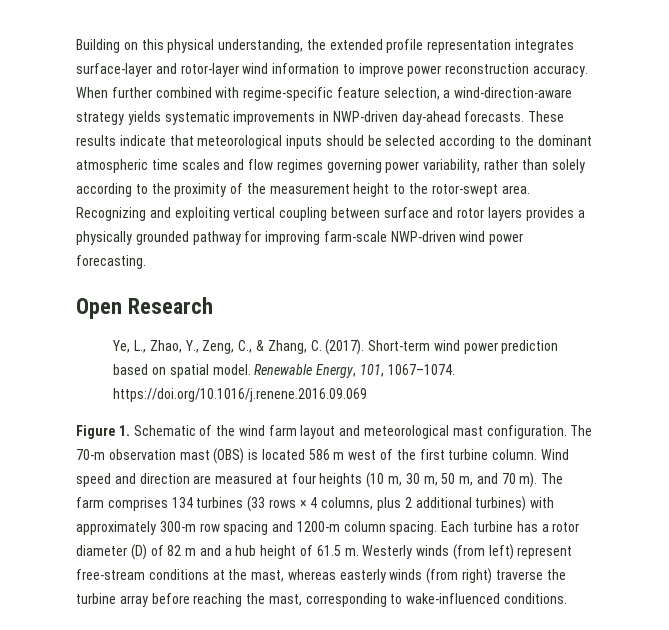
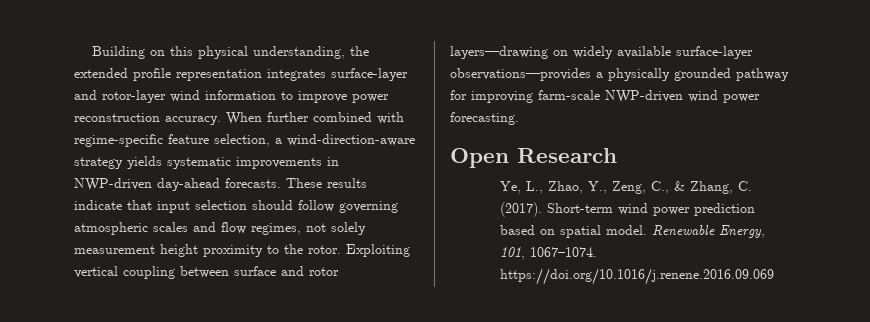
- These results indicate that meteorological inputs should be selected according to the dominant atmospheric time scales and flow regimes governing power variability, rather than solely according to the proximity of the measurement height to the rotor-swept area. Recognizing and exploiting vertical coupling between surface and rotor layers provides a physically grounded pathway for improving farm-scale NWP-driven wind power forecasting.
+ These results indicate that input selection should follow governing atmospheric scales and flow regimes, not solely measurement height proximity to the rotor. Exploiting vertical coupling between surface and rotor layers—drawing on widely available surface-layer observations—provides a physically grounded pathway for improving farm-scale NWP-driven wind power forecasting.
- Figure 1. Schematic of the wind farm layout and meteorological mast configuration. The 70-m observation mast (OBS) is located 586 m west of the first turbine column. Wind speed and direction are measured at four heights (10 m, 30 m, 50 m, and 70 m). The farm comprises 134 turbines (33 rows × 4 columns, plus 2 additional turbines) with approximately 300-m row spacing and 1200-m column spacing. Each turbine has a rotor diameter (D) of 82 m and a hub height of 61.5 m. Westerly winds (from left) represent free-stream conditions at the mast, whereas easterly winds (from right) traverse the turbine array before reaching the mast, corresponding to wake-influenced conditions.

